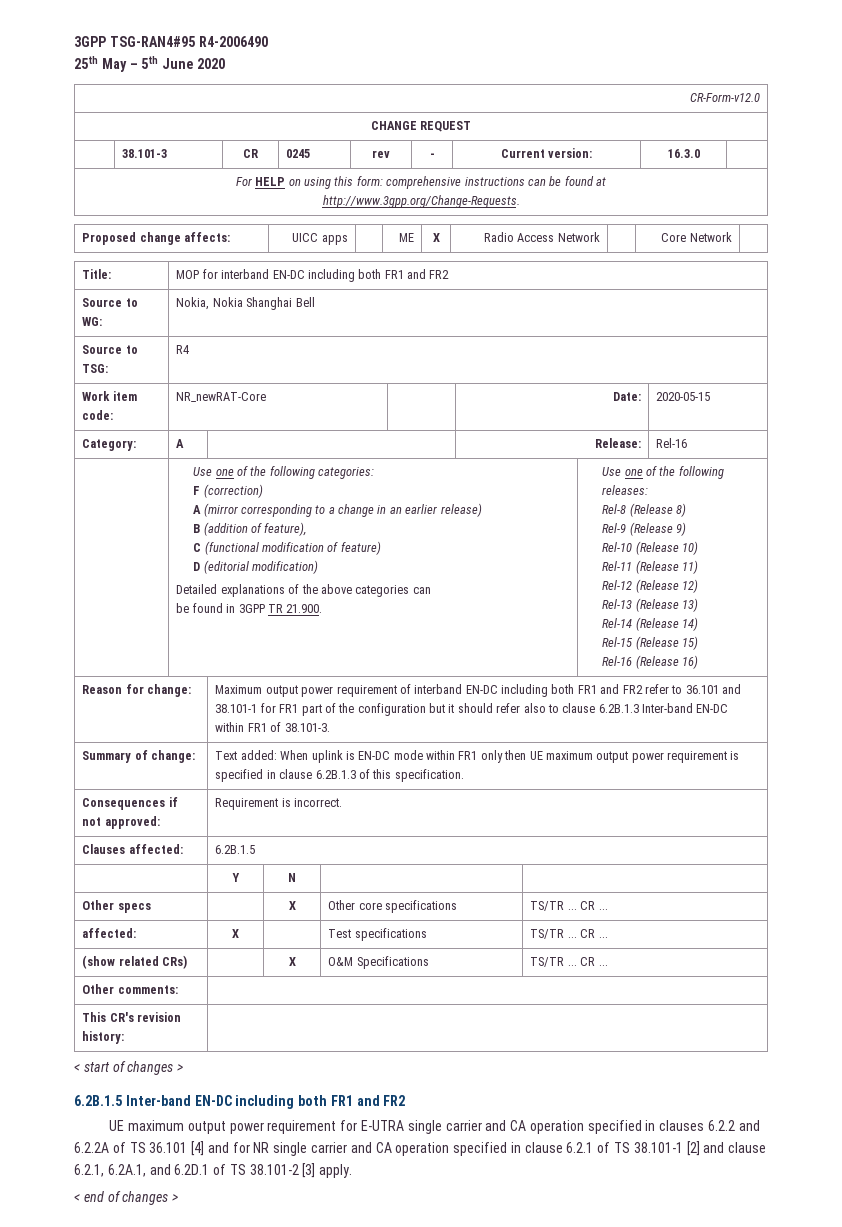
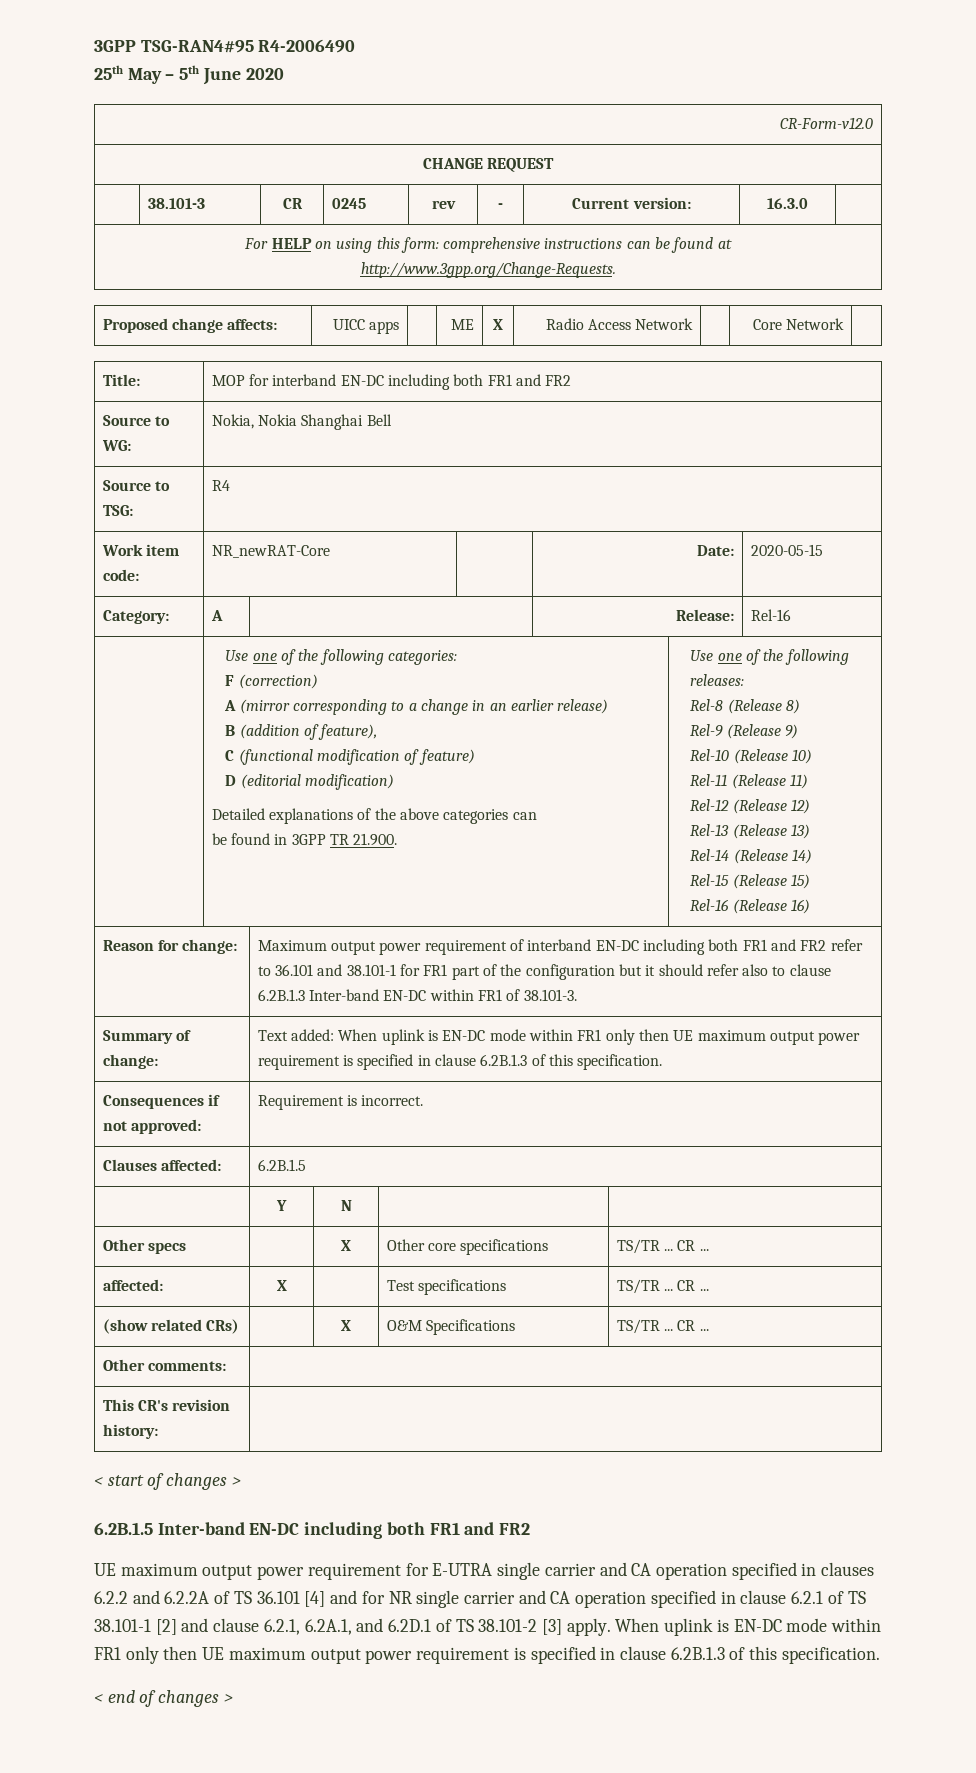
- UE maximum output power requirement for E-UTRA single carrier and CA operation specified in clauses 6.2.2 and 6.2.2A of TS 36.101 [4] and for NR single carrier and CA operation specified in clause 6.2.1 of TS 38.101-1 [2] and clause 6.2.1, 6.2A.1, and 6.2D.1 of TS 38.101-2 [3] apply.
+ UE maximum output power requirement for E-UTRA single carrier and CA operation specified in clauses 6.2.2 and 6.2.2A of TS 36.101 [4] and for NR single carrier and CA operation specified in clause 6.2.1 of TS 38.101-1 [2] and clause 6.2.1, 6.2A.1, and 6.2D.1 of TS 38.101-2 [3] apply. When uplink is EN-DC mode within FR1 only then UE maximum output power requirement is specified in clause 6.2B.1.3 of this specification.

